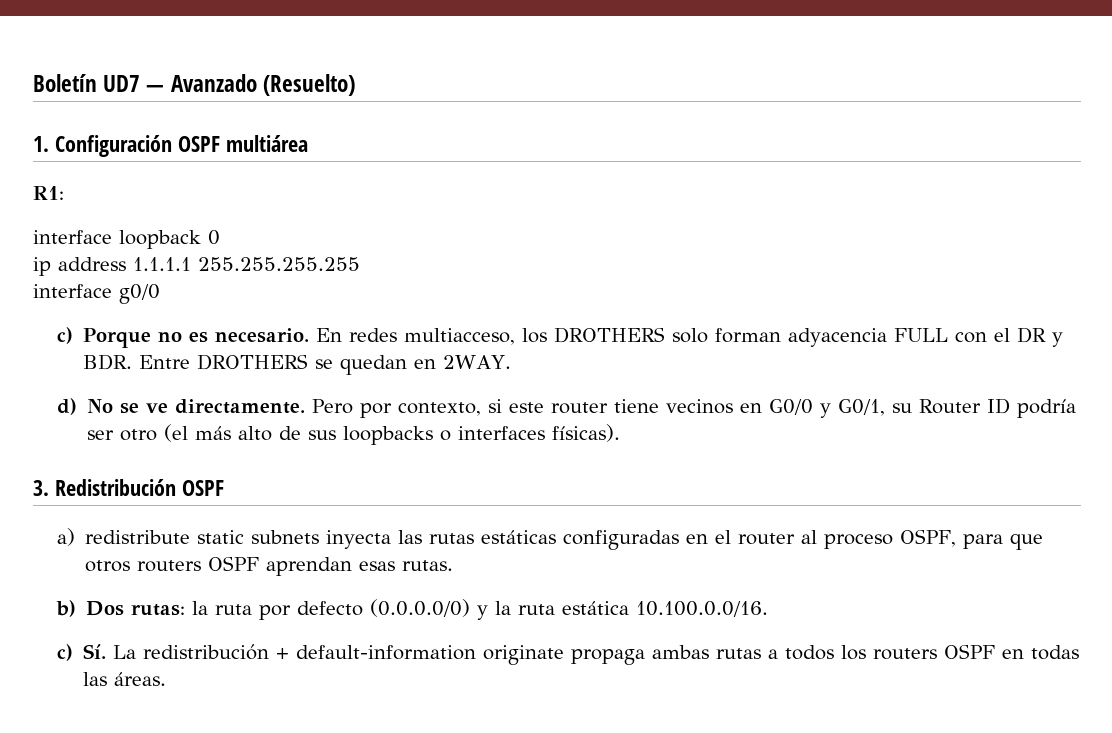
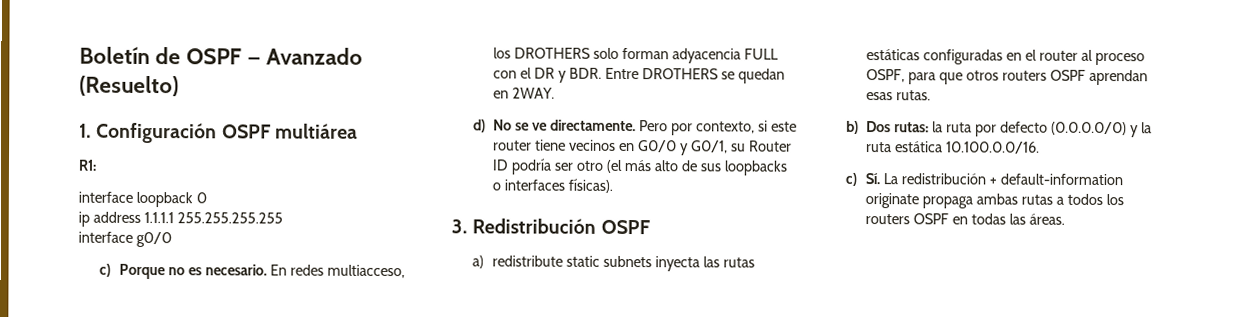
- Boletín UD7 — Avanzado (Resuelto)
+ Boletín de OSPF — Avanzado (Resuelto)

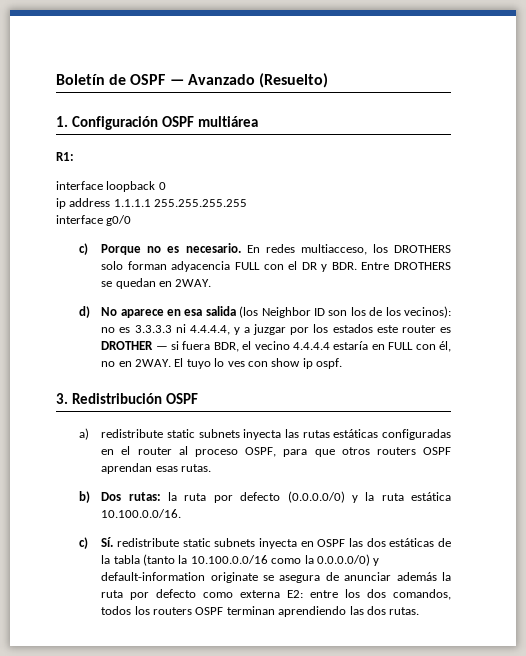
- d) No se ve directamente. Pero por contexto, si este router tiene vecinos en G0/0 y G0/1, su Router ID podría ser otro (el más alto de sus loopbacks o interfaces físicas).
+ d) No aparece en esa salida (los Neighbor ID son los de los vecinos): no es 3.3.3.3 ni 4.4.4.4, y a juzgar por los estados este router es DROTHER — si fuera BDR, el vecino 4.4.4.4 estaría en FULL con él, no en 2WAY. El tuyo lo ves con show ip ospf.
- c) Sí. La redistribución + default-information originate propaga ambas rutas a todos los routers OSPF en todas las áreas.
+ c) Sí. redistribute static subnets inyecta en OSPF las dos estáticas de la tabla (tanto la 10.100.0.0/16 como la 0.0.0.0/0) y default-information originate se asegura de anunciar además la ruta por defecto como externa E2: entre los dos comandos, todos los routers OSPF terminan aprendiendo las dos rutas.

